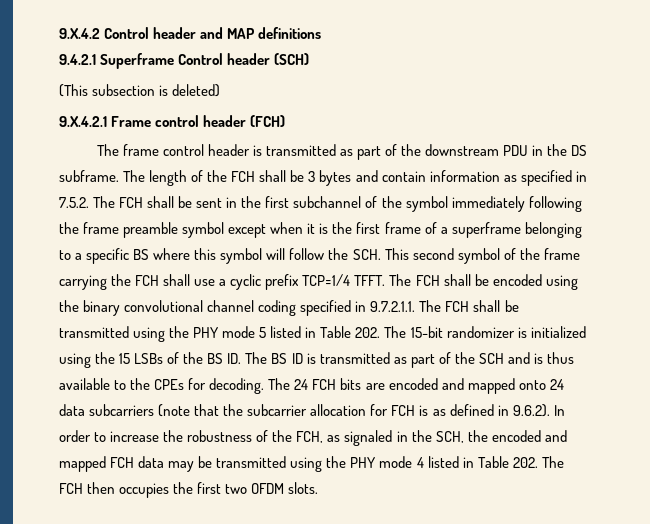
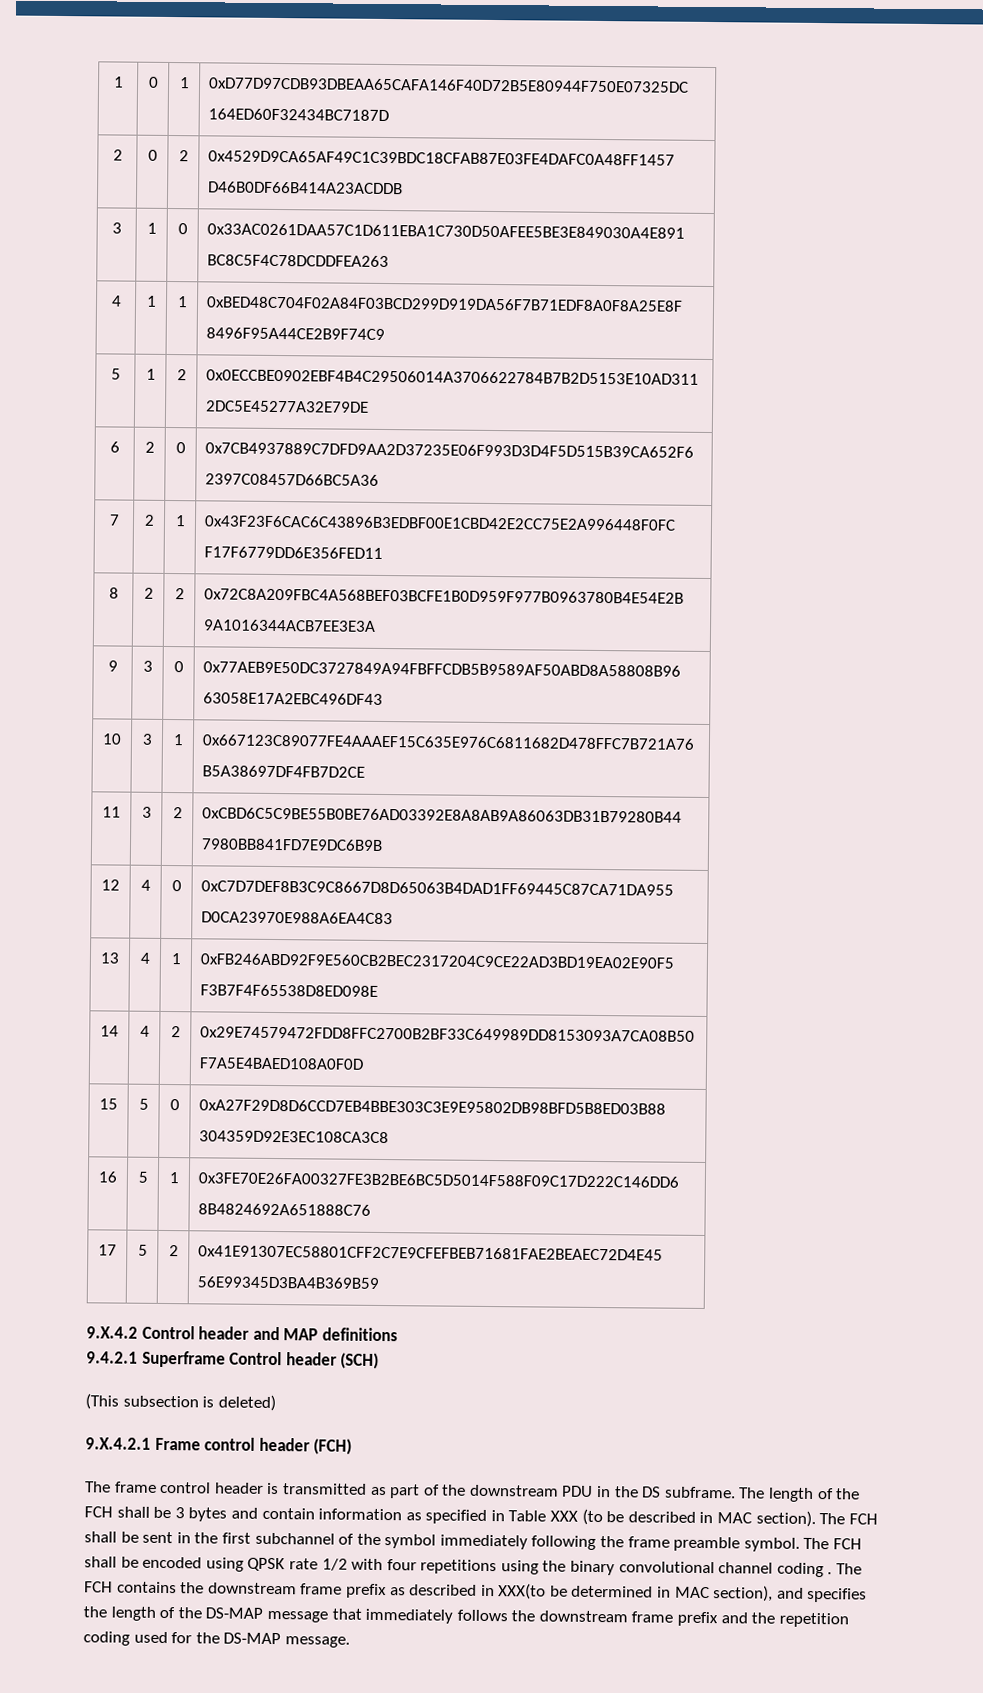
+ 1 | 0 | 1 | 0xD77D97CDB93DBEAA65CAFA146F40D72B5E80944F750E07325DC
+ 164ED60F32434BC7187D
+ 2 | 0 | 2 | 0x4529D9CA65AF49C1C39BDC18CFAB87E03FE4DAFC0A48FF1457
+ D46B0DF66B414A23ACDDB
+ 3 | 1 | 0 | 0x33AC0261DAA57C1D611EBA1C730D50AFEE5BE3E849030A4E891
+ BC8C5F4C78DCDDFEA263
+ 4 | 1 | 1 | 0xBED48C704F02A84F03BCD299D919DA56F7B71EDF8A0F8A25E8F
+ 8496F95A44CE2B9F74C9
+ 5 | 1 | 2 | 0x0ECCBE0902EBF4B4C29506014A3706622784B7B2D5153E10AD311
+ 2DC5E45277A32E79DE
+ 6 | 2 | 0 | 0x7CB4937889C7DFD9AA2D37235E06F993D3D4F5D515B39CA652F6
+ 2397C08457D66BC5A36
+ 7 | 2 | 1 | 0x43F23F6CAC6C43896B3EDBF00E1CBD42E2CC75E2A996448F0FC
+ F17F6779DD6E356FED11
+ 8 | 2 | 2 | 0x72C8A209FBC4A568BEF03BCFE1B0D959F977B0963780B4E54E2B
+ 9A1016344ACB7EE3E3A
+ 9 | 3 | 0 | 0x77AEB9E50DC3727849A94FBFFCDB5B9589AF50ABD8A58808B96
+ 63058E17A2EBC496DF43
+ 10 | 3 | 1 | 0x667123C89077FE4AAAEF15C635E976C6811682D478FFC7B721A76
+ B5A38697DF4FB7D2CE
+ 11 | 3 | 2 | 0xCBD6C5C9BE55B0BE76AD03392E8A8AB9A86063DB31B79280B44
+ 7980BB841FD7E9DC6B9B
+ 12 | 4 | 0 | 0xC7D7DEF8B3C9C8667D8D65063B4DAD1FF69445C87CA71DA955
+ D0CA23970E988A6EA4C83
+ 13 | 4 | 1 | 0xFB246ABD92F9E560CB2BEC2317204C9CE22AD3BD19EA02E90F5
+ F3B7F4F65538D8ED098E
+ 14 | 4 | 2 | 0x29E74579472FDD8FFC2700B2BF33C649989DD8153093A7CA08B50
+ F7A5E4BAED108A0F0D
+ 15 | 5 | 0 | 0xA27F29D8D6CCD7EB4BBE303C3E9E95802DB98BFD5B8ED03B88
+ 304359D92E3EC108CA3C8
+ 16 | 5 | 1 | 0x3FE70E26FA00327FE3B2BE6BC5D5014F588F09C17D222C146DD6
+ 8B4824692A651888C76
+ 17 | 5 | 2 | 0x41E91307EC58801CFF2C7E9CFEFBEB71681FAE2BEAEC72D4E45
+ 56E99345D3BA4B369B59
- The length of the FCH shall be 3 bytes and contain information as specified in 7.5.2. The FCH shall be sent in the first subchannel of the symbol immediately following the frame preamble symbol except when it is the first frame of a superframe belonging to a specific BS where this symbol will follow the SCH. This second symbol of the frame carrying the FCH shall use a cyclic prefix TCP=1/4 TFFT.
+ The length of the FCH shall be 3 bytes and contain information as specified in Table XXX (to be described in MAC section). The FCH shall be sent in the first subchannel of the symbol immediately following the frame preamble symbol.
- The FCH shall be encoded using the binary convolutional channel coding specified in 9.7.2.1.1. The FCH shall be transmitted using the PHY mode 5 listed in Table 202. The 15-bit randomizer is initialized using the 15 LSBs of the BS ID. The BS ID is transmitted as part of the SCH and is thus available to the CPEs for decoding. The 24 FCH bits are encoded and mapped onto 24 data subcarriers (note that the subcarrier allocation for FCH is as defined in 9.6.2). In order to increase the robustness of the FCH, as signaled in the SCH, the encoded and mapped FCH data may be transmitted using the PHY mode 4 listed in Table 202. The FCH then occupies the first two OFDM slots.
+ The FCH shall be encoded using QPSK rate 1/2 with four repetitions using the binary convolutional channel coding . The FCH contains the downstream frame prefix as described in XXX(to be determined in MAC section), and specifies the length of the DS-MAP message that immediately follows the downstream frame prefix and the repetition coding used for the DS-MAP message.

